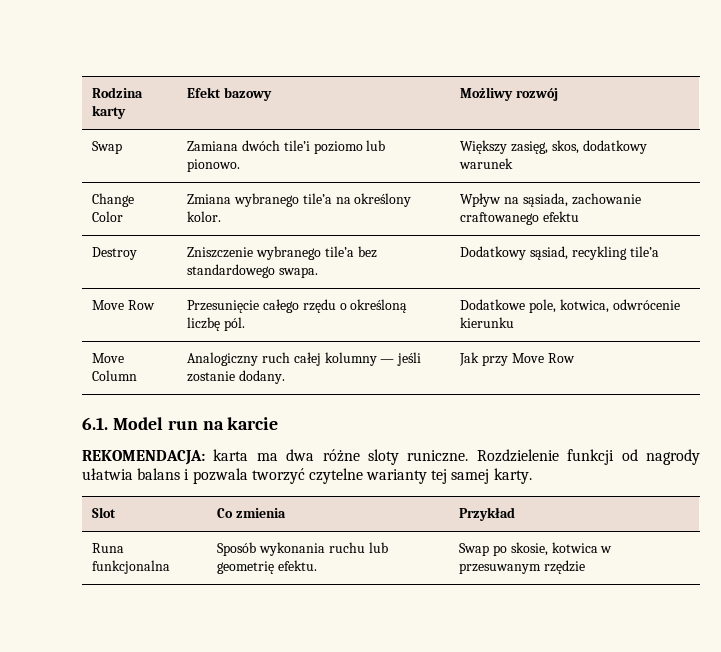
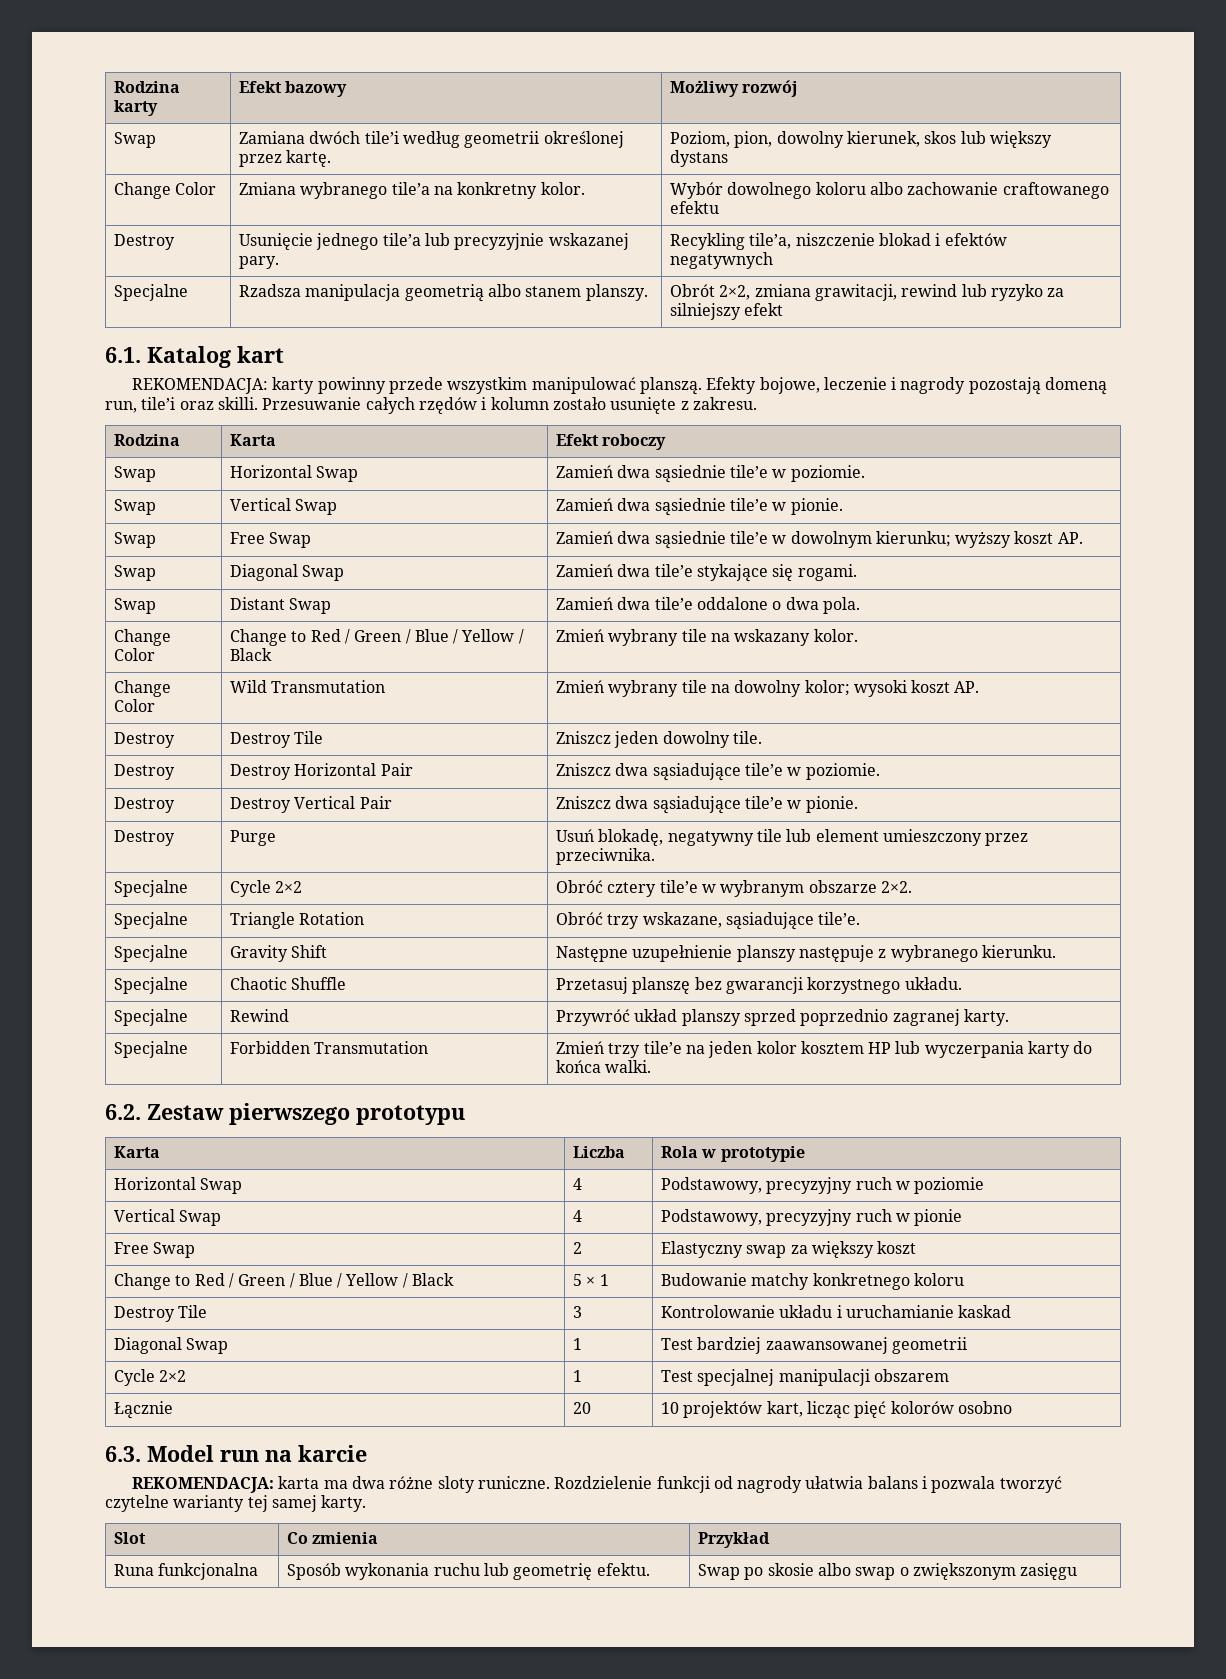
- Swap | Zamiana dwóch tile’i poziomo lub pionowo. | Większy zasięg, skos, dodatkowy warunek
+ Swap | Zamiana dwóch tile’i według geometrii określonej przez kartę. | Poziom, pion, dowolny kierunek, skos lub większy dystans
- Change Color | Zmiana wybranego tile’a na określony kolor. | Wpływ na sąsiada, zachowanie craftowanego efektu
+ Change Color | Zmiana wybranego tile’a na konkretny kolor. | Wybór dowolnego koloru albo zachowanie craftowanego efektu
- Destroy | Zniszczenie wybranego tile’a bez standardowego swapa. | Dodatkowy sąsiad, recykling tile’a
- Move Row | Przesunięcie całego rzędu o określoną liczbę pól. | Dodatkowe pole, kotwica, odwrócenie kierunku
- Move Column | Analogiczny ruch całej kolumny — jeśli zostanie dodany. | Jak przy Move Row
- 6.1. Model run na karcie
+ Destroy | Usunięcie jednego tile’a lub precyzyjnie wskazanej pary. | Recykling tile’a, niszczenie blokad i efektów negatywnych
+ Specjalne | Rzadsza manipulacja geometrią albo stanem planszy. | Obrót 2×2, zmiana grawitacji, rewind lub ryzyko za silniejszy efekt
+ 6.1. Katalog kart
+ REKOMENDACJA: karty powinny przede wszystkim manipulować planszą. Efekty bojowe, leczenie i nagrody pozostają domeną run, tile’i oraz skilli. Przesuwanie całych rzędów i kolumn zostało usunięte z zakresu.
+ Rodzina | Karta | Efekt roboczy
+ Swap | Horizontal Swap | Zamień dwa sąsiednie tile’e w poziomie.
+ Swap | Vertical Swap | Zamień dwa sąsiednie tile’e w pionie.
+ Swap | Free Swap | Zamień dwa sąsiednie tile’e w dowolnym kierunku; wyższy koszt AP.
+ Swap | Diagonal Swap | Zamień dwa tile’e stykające się rogami.
+ Swap | Distant Swap | Zamień dwa tile’e oddalone o dwa pola.
+ Change Color | Change to Red / Green / Blue / Yellow / Black | Zmień wybrany tile na wskazany kolor.
+ Change Color | Wild Transmutation | Zmień wybrany tile na dowolny kolor; wysoki koszt AP.
+ Destroy | Destroy Tile | Zniszcz jeden dowolny tile.
+ Destroy | Destroy Horizontal Pair | Zniszcz dwa sąsiadujące tile’e w poziomie.
+ Destroy | Destroy Vertical Pair | Zniszcz dwa sąsiadujące tile’e w pionie.
+ Destroy | Purge | Usuń blokadę, negatywny tile lub element umieszczony przez przeciwnika.
+ Specjalne | Cycle 2×2 | Obróć cztery tile’e w wybranym obszarze 2×2.
+ Specjalne | Triangle Rotation | Obróć trzy wskazane, sąsiadujące tile’e.
+ Specjalne | Gravity Shift | Następne uzupełnienie planszy następuje z wybranego kierunku.
+ Specjalne | Chaotic Shuffle | Przetasuj planszę bez gwarancji korzystnego układu.
+ Specjalne | Rewind | Przywróć układ planszy sprzed poprzednio zagranej karty.
+ Specjalne | Forbidden Transmutation | Zmień trzy tile’e na jeden kolor kosztem HP lub wyczerpania karty do końca walki.
+ 6.2. Zestaw pierwszego prototypu
+ Karta | Liczba | Rola w prototypie
+ Horizontal Swap | 4 | Podstawowy, precyzyjny ruch w poziomie
+ Vertical Swap | 4 | Podstawowy, precyzyjny ruch w pionie
+ Free Swap | 2 | Elastyczny swap za większy koszt
+ Change to Red / Green / Blue / Yellow / Black | 5 × 1 | Budowanie matchy konkretnego koloru
+ Destroy Tile | 3 | Kontrolowanie układu i uruchamianie kaskad
+ Diagonal Swap | 1 | Test bardziej zaawansowanej geometrii
+ Cycle 2×2 | 1 | Test specjalnej manipulacji obszarem
+ Łącznie | 20 | 10 projektów kart, licząc pięć kolorów osobno
+ 6.3. Model run na karcie
- Runa funkcjonalna | Sposób wykonania ruchu lub geometrię efektu. | Swap po skosie, kotwica w przesuwanym rzędzie
+ Runa funkcjonalna | Sposób wykonania ruchu lub geometrię efektu. | Swap po skosie albo swap o zwiększonym zasięgu

